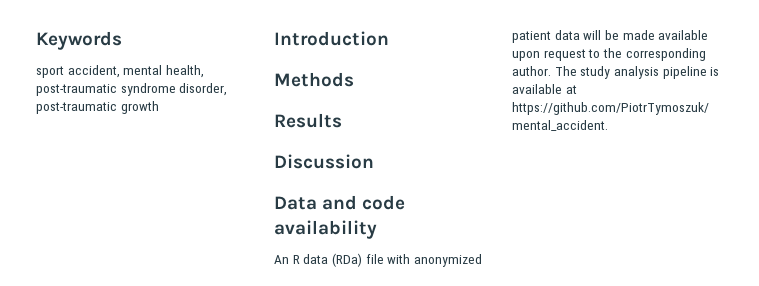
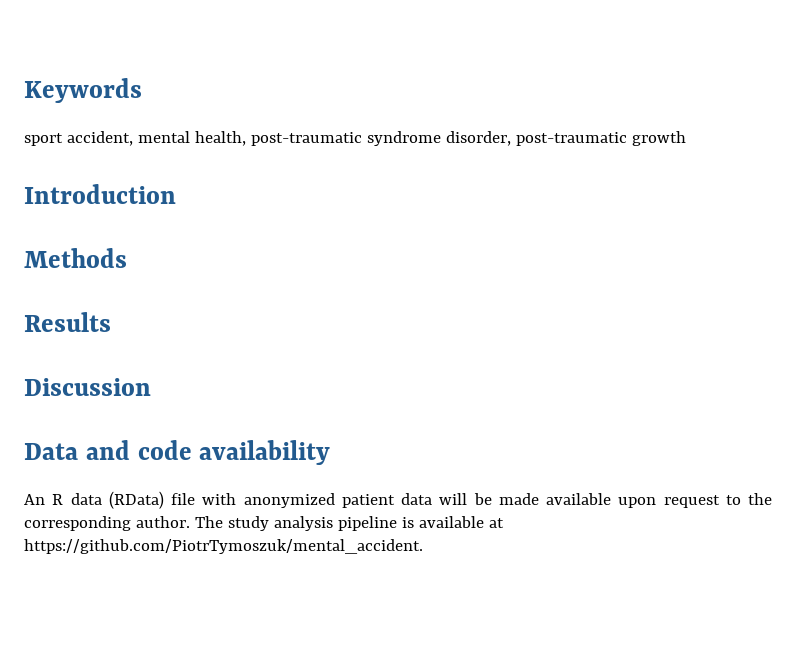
- An R data (RDa) file with anonymized patient data will be made available upon request to the corresponding author.
+ An R data (RData) file with anonymized patient data will be made available upon request to the corresponding author.

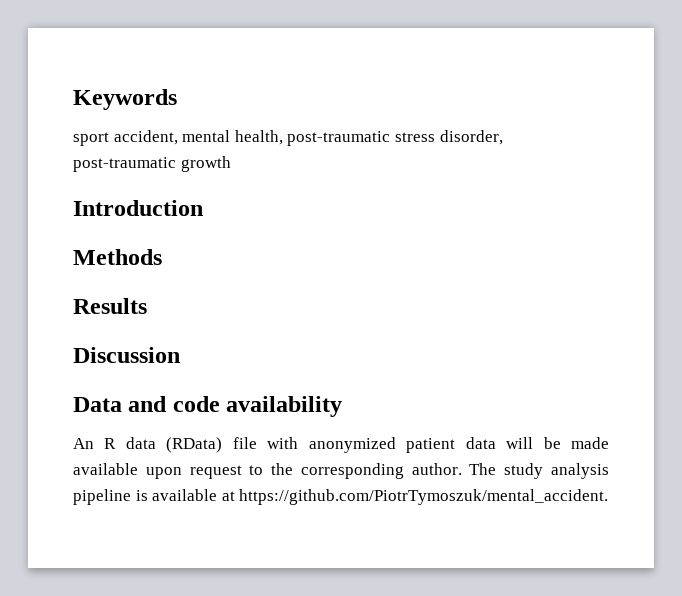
- sport accident, mental health, post-traumatic syndrome disorder, post-traumatic growth
+ sport accident, mental health, post-traumatic stress disorder, post-traumatic growth

